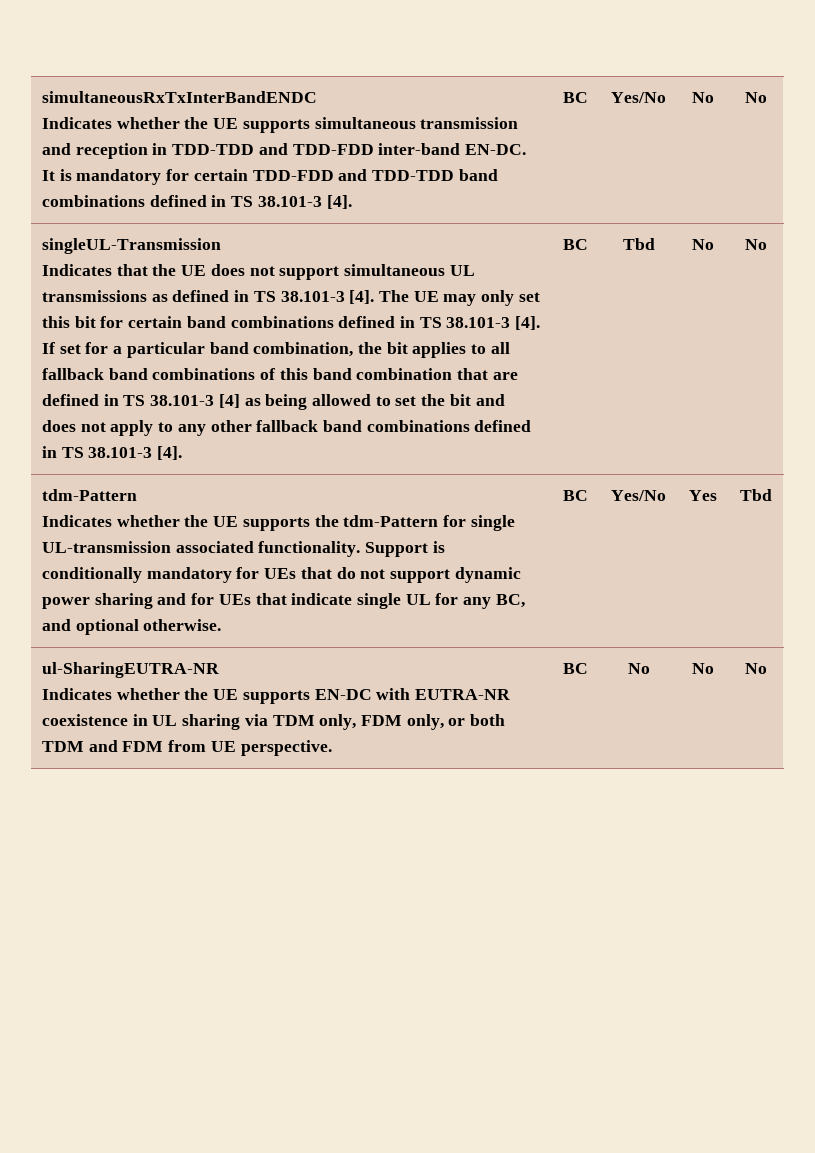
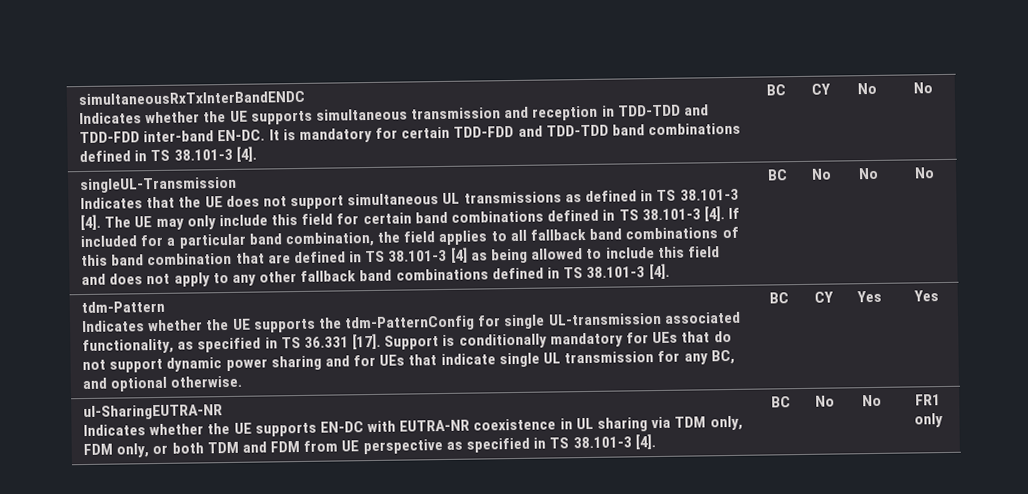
  simultaneousRxTxInterBandENDC
- Indicates whether the UE supports simultaneous transmission and reception in TDD-TDD and TDD-FDD inter-band EN-DC. It is mandatory for certain TDD-FDD and TDD-TDD band combinations defined in TS 38.101-3 [4]. | BC | Yes/No | No | No
+ Indicates whether the UE supports simultaneous transmission and reception in TDD-TDD and TDD-FDD inter-band EN-DC. It is mandatory for certain TDD-FDD and TDD-TDD band combinations defined in TS 38.101-3 [4]. | BC | CY | No | No
- The UE may only set this bit for certain band combinations defined in TS 38.101-3 [4].
+ The UE may only include this field for certain band combinations defined in TS 38.101-3 [4].
- If set for a particular band combination, the bit applies to all fallback band combinations of this band combination that are defined in TS 38.101-3 [4] as being allowed to set the bit and does not apply to any other fallback band combinations defined in TS 38.101-3 [4]. | BC | Tbd
+ If included for a particular band combination, the field applies to all fallback band combinations of this band combination that are defined in TS 38.101-3 [4] as being allowed to include this field and does not apply to any other fallback band combinations defined in TS 38.101-3 [4]. | BC | No
- Indicates whether the UE supports the tdm-Pattern for single UL-transmission associated functionality.
+ Indicates whether the UE supports the tdm-PatternConfig for single UL-transmission associated functionality, as specified in TS 36.331 [17].
- Support is conditionally mandatory for UEs that do not support dynamic power sharing and for UEs that indicate single UL for any BC, and optional otherwise. | BC | Yes/No
+ Support is conditionally mandatory for UEs that do not support dynamic power sharing and for UEs that indicate single UL transmission for any BC, and optional otherwise. | BC | CY
- Yes | Tbd
+ Yes | Yes
  ul-SharingEUTRA-NR
- Indicates whether the UE supports EN-DC with EUTRA-NR coexistence in UL sharing via TDM only, FDM only, or both TDM and FDM from UE perspective. | BC | No | No | No
+ Indicates whether the UE supports EN-DC with EUTRA-NR coexistence in UL sharing via TDM only, FDM only, or both TDM and FDM from UE perspective as specified in TS 38.101-3 [4]. | BC | No | No | FR1 only

